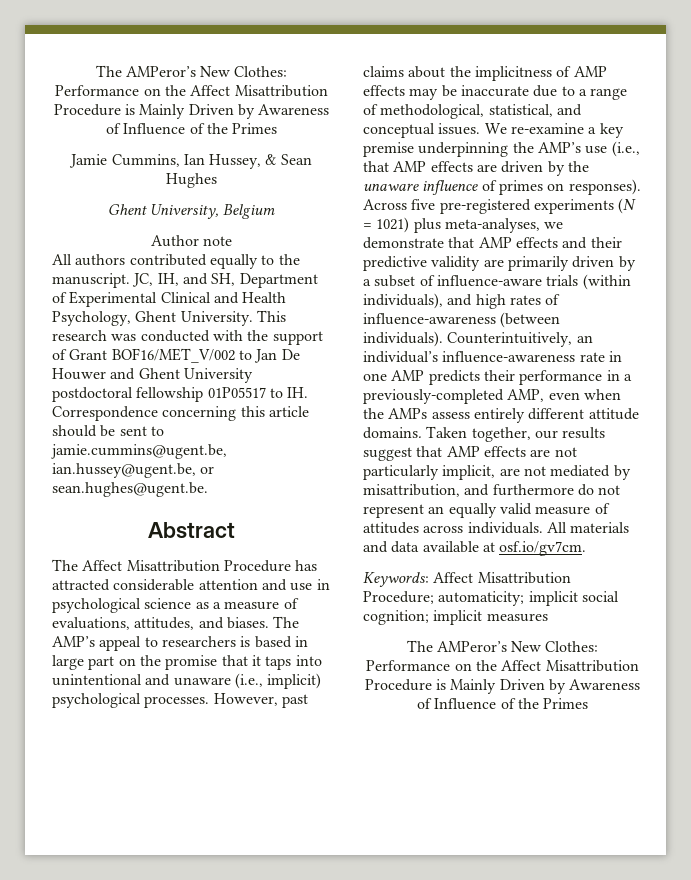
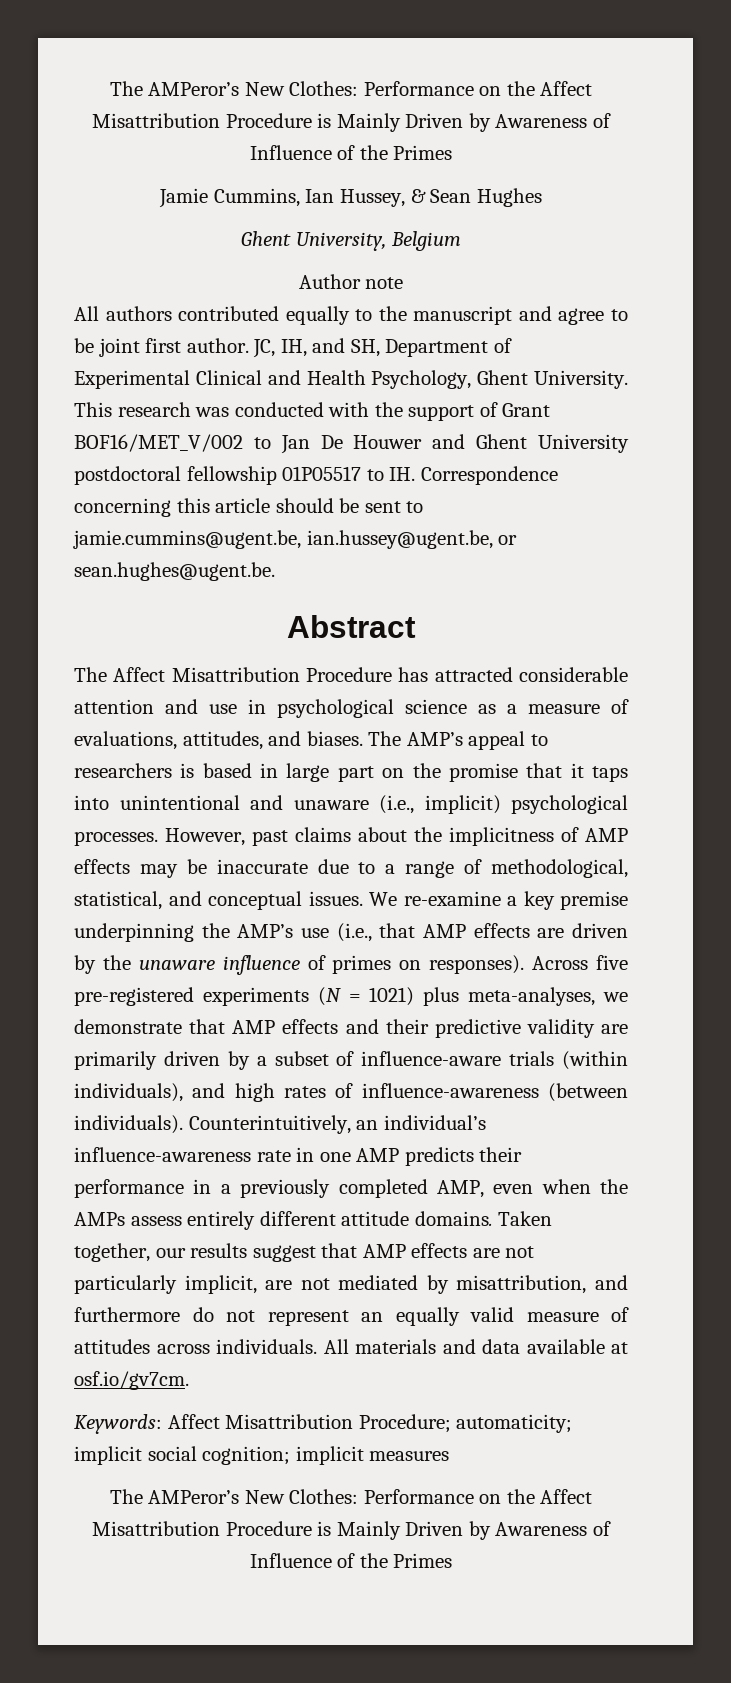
- All authors contributed equally to the manuscript.
+ All authors contributed equally to the manuscript and agree to be joint first author.
- Counterintuitively, an individual’s influence-awareness rate in one AMP predicts their performance in a previously-completed AMP, even when the AMPs assess entirely different attitude domains.
+ Counterintuitively, an individual’s influence-awareness rate in one AMP predicts their performance in a previously completed AMP, even when the AMPs assess entirely different attitude domains.

